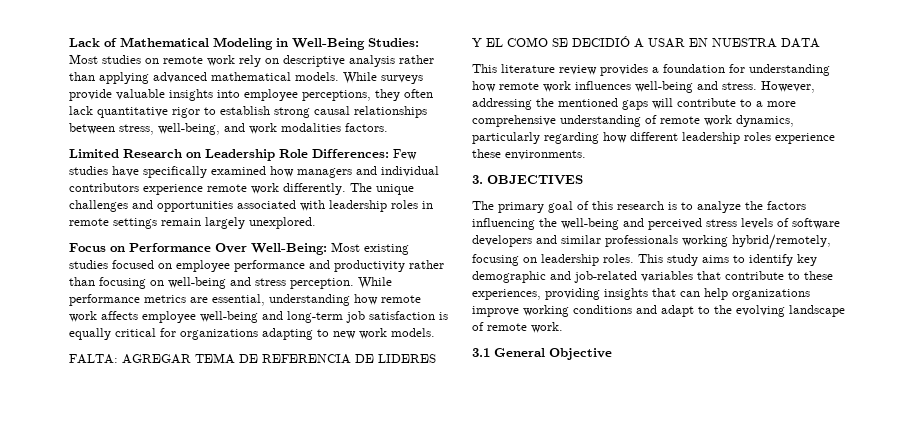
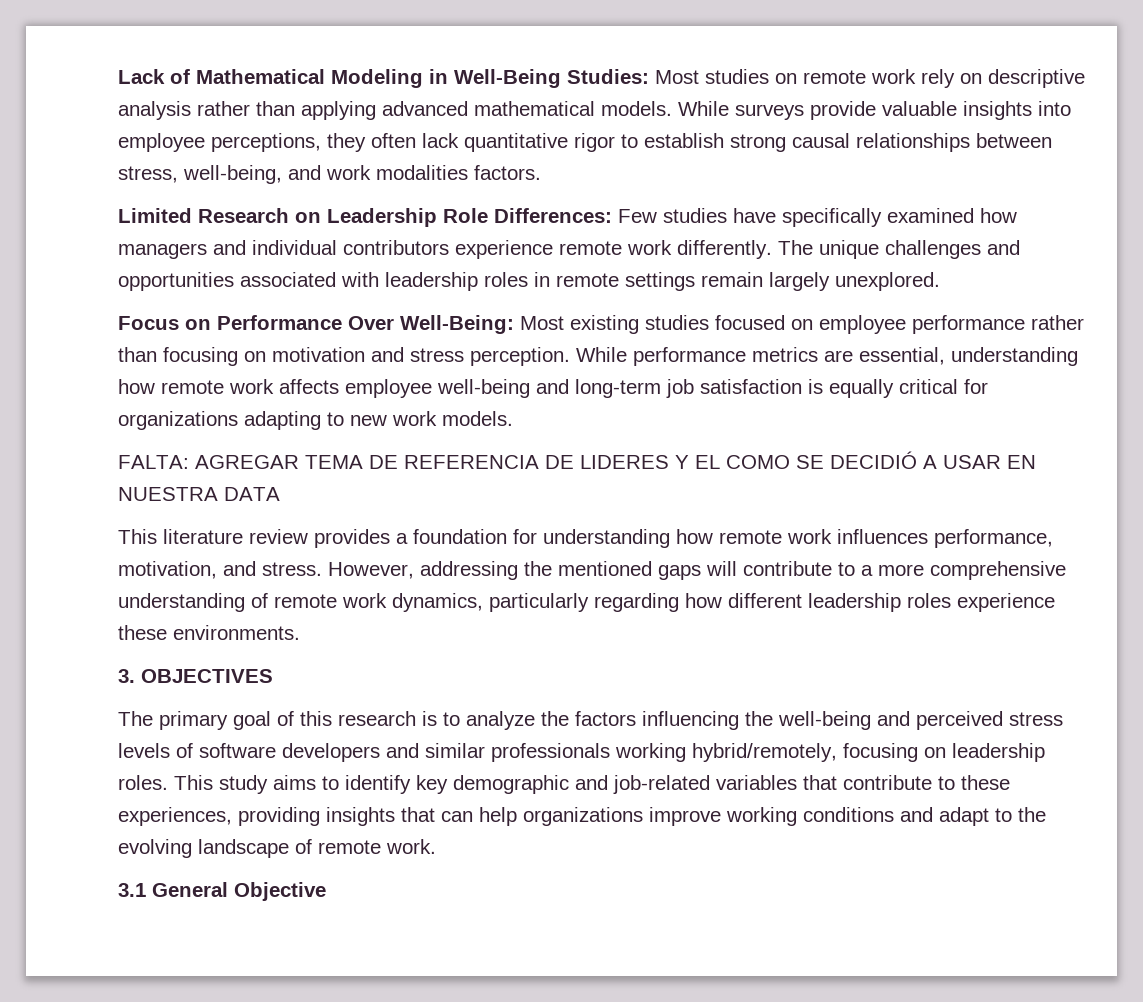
- Focus on Performance Over Well-Being: Most existing studies focused on employee performance and productivity rather than focusing on well-being and stress perception.
+ Focus on Performance Over Well-Being: Most existing studies focused on employee performance rather than focusing on motivation and stress perception.
- This literature review provides a foundation for understanding how remote work influences well-being and stress.
+ This literature review provides a foundation for understanding how remote work influences performance, motivation, and stress.

